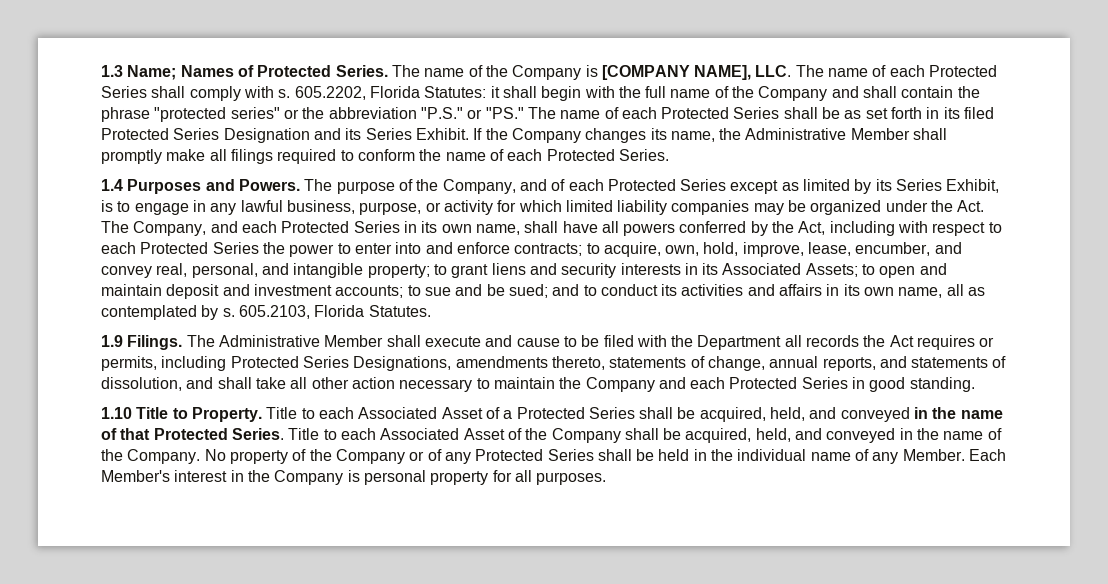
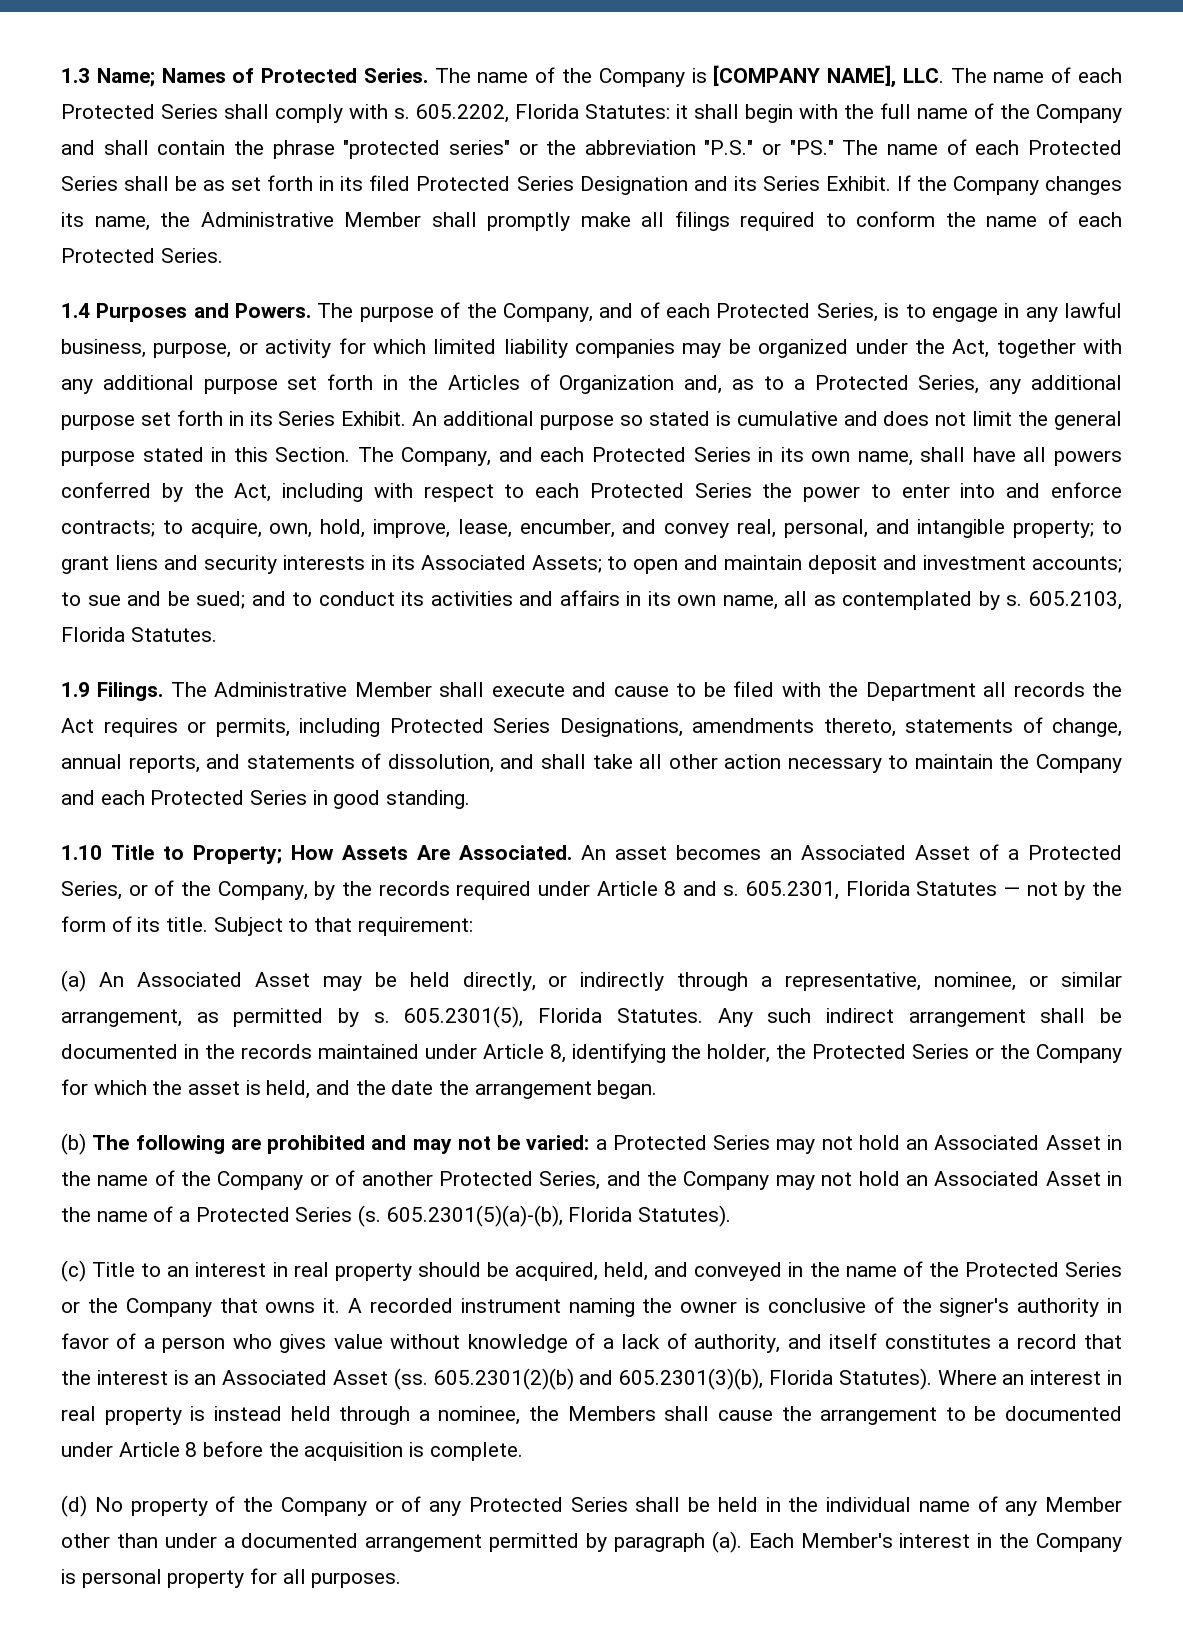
- The purpose of the Company, and of each Protected Series except as limited by its Series Exhibit, is to engage in any lawful business, purpose, or activity for which limited liability companies may be organized under the Act. The Company, and each Protected Series in its own name, shall have all powers conferred by the Act, including with respect to each Protected Series the power to enter into and enforce contracts;
+ The purpose of the Company, and of each Protected Series, is to engage in any lawful business, purpose, or activity for which limited liability companies may be organized under the Act, together with any additional purpose set forth in the Articles of Organization and, as to a Protected Series, any additional purpose set forth in its Series Exhibit. An additional purpose so stated is cumulative and does not limit the general purpose stated in this Section. The Company, and each Protected Series in its own name, shall have all powers conferred by the Act, including with respect to each Protected Series the power to enter into and enforce contracts;
- 1.10 Title to Property. Title to each Associated Asset of a Protected Series shall be acquired, held, and conveyed in the name of that Protected Series. Title to each Associated Asset of the Company shall be acquired, held, and conveyed in the name of the Company. No property of the Company or of any Protected Series shall be held in the individual name of any Member.
+ 1.10 Title to Property; How Assets Are Associated. An asset becomes an Associated Asset of a Protected Series, or of the Company, by the records required under Article 8 and s. 605.2301, Florida Statutes — not by the form of its title. Subject to that requirement:
+ (a) An Associated Asset may be held directly, or indirectly through a representative, nominee, or similar arrangement, as permitted by s. 605.2301(5), Florida Statutes. Any such indirect arrangement shall be documented in the records maintained under Article 8, identifying the holder, the Protected Series or the Company for which the asset is held, and the date the arrangement began.
+ (b) The following are prohibited and may not be varied: a Protected Series may not hold an Associated Asset in the name of the Company or of another Protected Series, and the Company may not hold an Associated Asset in the name of a Protected Series (s. 605.2301(5)(a)-(b), Florida Statutes).
+ (c) Title to an interest in real property should be acquired, held, and conveyed in the name of the Protected Series or the Company that owns it. A recorded instrument naming the owner is conclusive of the signer's authority in favor of a person who gives value without knowledge of a lack of authority, and itself constitutes a record that the interest is an Associated Asset (ss. 605.2301(2)(b) and 605.2301(3)(b), Florida Statutes). Where an interest in real property is instead held through a nominee, the Members shall cause the arrangement to be documented under Article 8 before the acquisition is complete.
+ (d) No property of the Company or of any Protected Series shall be held in the individual name of any Member other than under a documented arrangement permitted by paragraph (a).

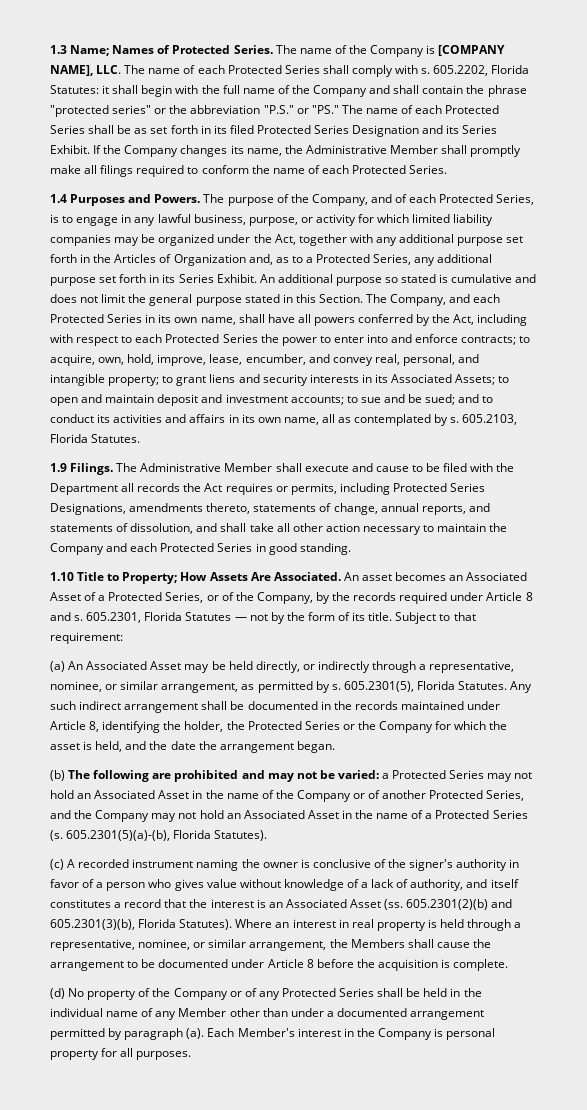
- (c) Title to an interest in real property should be acquired, held, and conveyed in the name of the Protected Series or the Company that owns it. A recorded instrument naming the owner is conclusive of the signer's authority in favor of a person who gives value without knowledge of a lack of authority, and itself constitutes a record that the interest is an Associated Asset (ss.
+ (c) A recorded instrument naming the owner is conclusive of the signer's authority in favor of a person who gives value without knowledge of a lack of authority, and itself constitutes a record that the interest is an Associated Asset (ss.
- Where an interest in real property is instead held through a nominee, the Members shall cause the arrangement to be documented under Article 8 before the acquisition is complete.
+ Where an interest in real property is held through a representative, nominee, or similar arrangement, the Members shall cause the arrangement to be documented under Article 8 before the acquisition is complete.

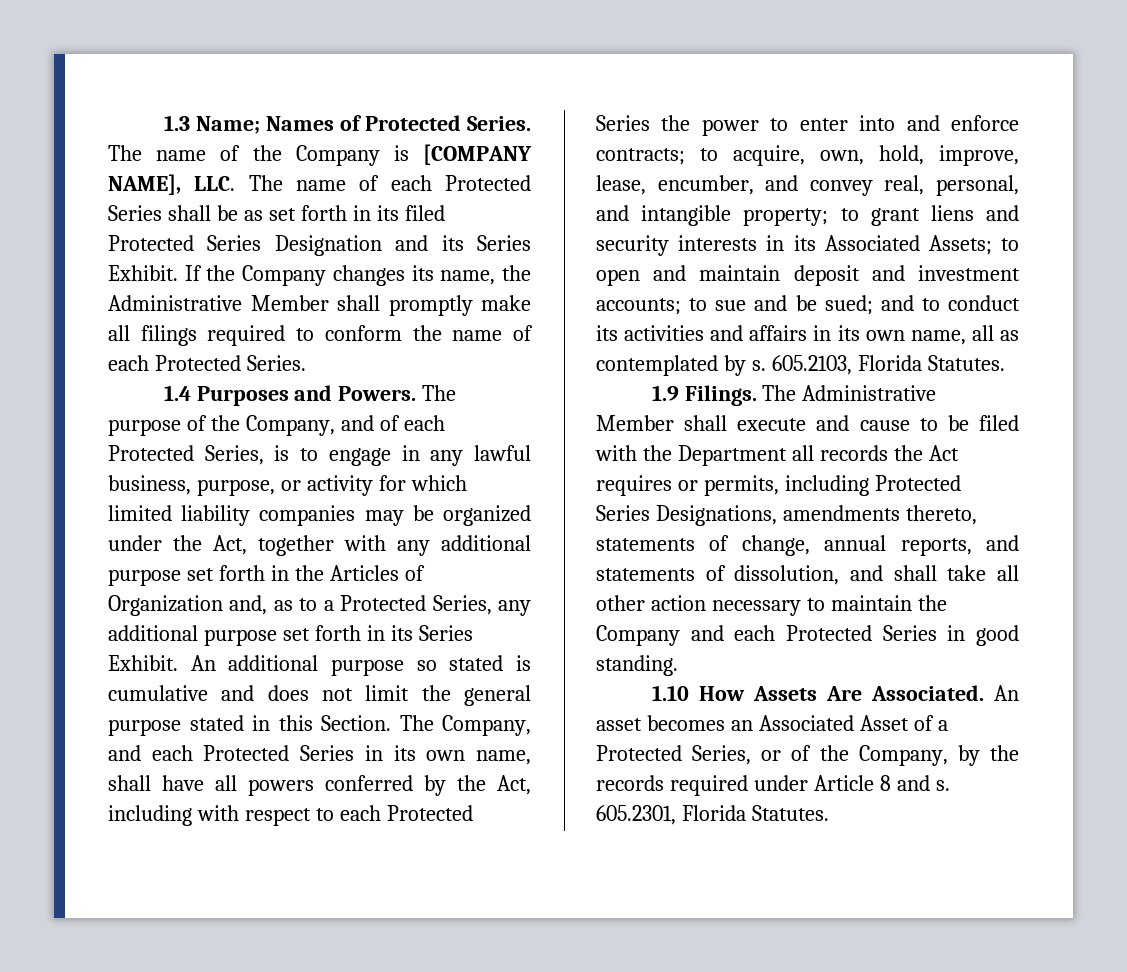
- The name of the Company is [COMPANY NAME], LLC. The name of each Protected Series shall comply with s. 605.2202, Florida Statutes: it shall begin with the full name of the Company and shall contain the phrase "protected series" or the abbreviation "P.S." or "PS." The name of each Protected Series shall be as set forth in its filed Protected Series Designation and its Series Exhibit.
+ The name of the Company is [COMPANY NAME], LLC. The name of each Protected Series shall be as set forth in its filed Protected Series Designation and its Series Exhibit.
- 1.10 Title to Property; How Assets Are Associated.
+ 1.10 How Assets Are Associated.
- 605.2301, Florida Statutes — not by the form of its title. Subject to that requirement:
- (a) An Associated Asset may be held directly, or indirectly through a representative, nominee, or similar arrangement, as permitted by s. 605.2301(5), Florida Statutes. Any such indirect arrangement shall be documented in the records maintained under Article 8, identifying the holder, the Protected Series or the Company for which the asset is held, and the date the arrangement began.
- (b) The following are prohibited and may not be varied: a Protected Series may not hold an Associated Asset in the name of the Company or of another Protected Series, and the Company may not hold an Associated Asset in the name of a Protected Series (s. 605.2301(5)(a)-(b), Florida Statutes).
- (c) A recorded instrument naming the owner is conclusive of the signer's authority in favor of a person who gives value without knowledge of a lack of authority, and itself constitutes a record that the interest is an Associated Asset (ss. 605.2301(2)(b) and 605.2301(3)(b), Florida Statutes). Where an interest in real property is held through a representative, nominee, or similar arrangement, the Members shall cause the arrangement to be documented under Article 8 before the acquisition is complete.
- (d) No property of the Company or of any Protected Series shall be held in the individual name of any Member other than under a documented arrangement permitted by paragraph (a). Each Member's interest in the Company is personal property for all purposes.
+ 605.2301, Florida Statutes.

